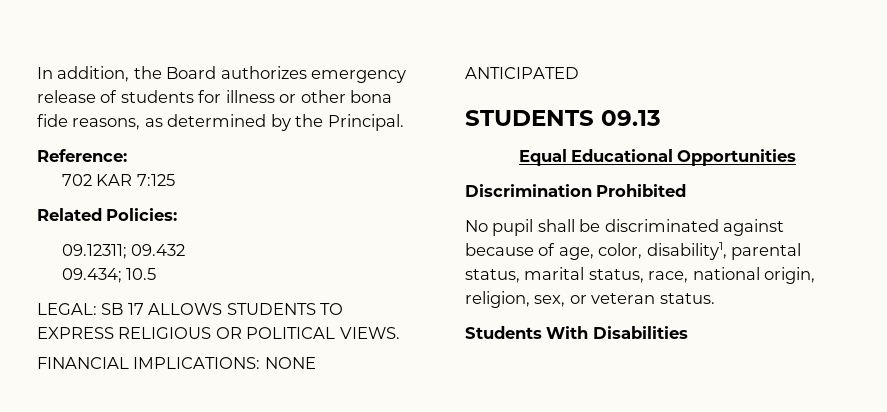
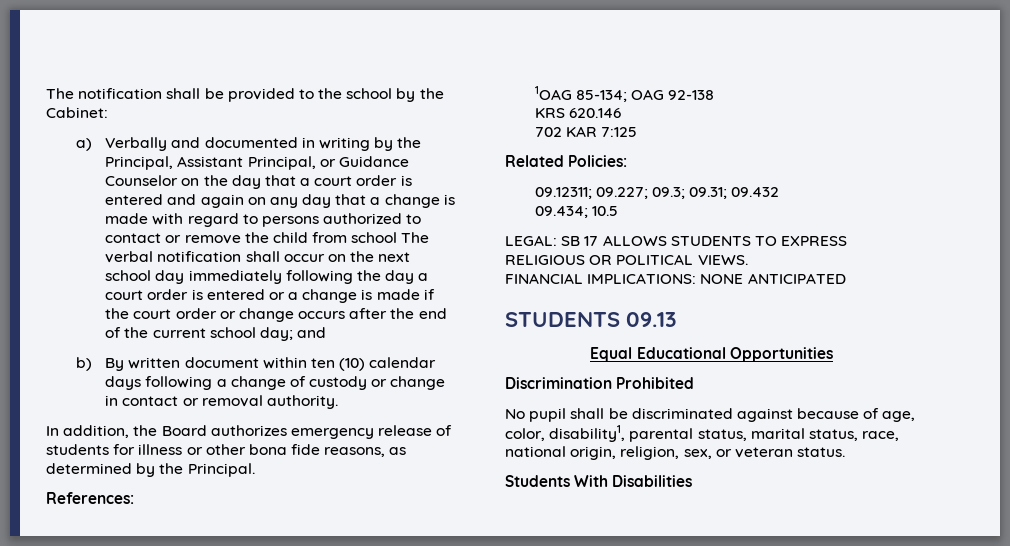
+ The notification shall be provided to the school by the Cabinet:
+ a) Verbally and documented in writing by the Principal, Assistant Principal, or Guidance Counselor on the day that a court order is entered and again on any day that a change is made with regard to persons authorized to contact or remove the child from school The verbal notification shall occur on the next school day immediately following the day a court order is entered or a change is made if the court order or change occurs after the end of the current school day; and
+ b) By written document within ten (10) calendar days following a change of custody or change in contact or removal authority.
- Reference:
+ References:
+ 1OAG 85-134; OAG 92-138
+ KRS 620.146
- 09.12311; 09.432
+ 09.12311; 09.227; 09.3; 09.31; 09.432

